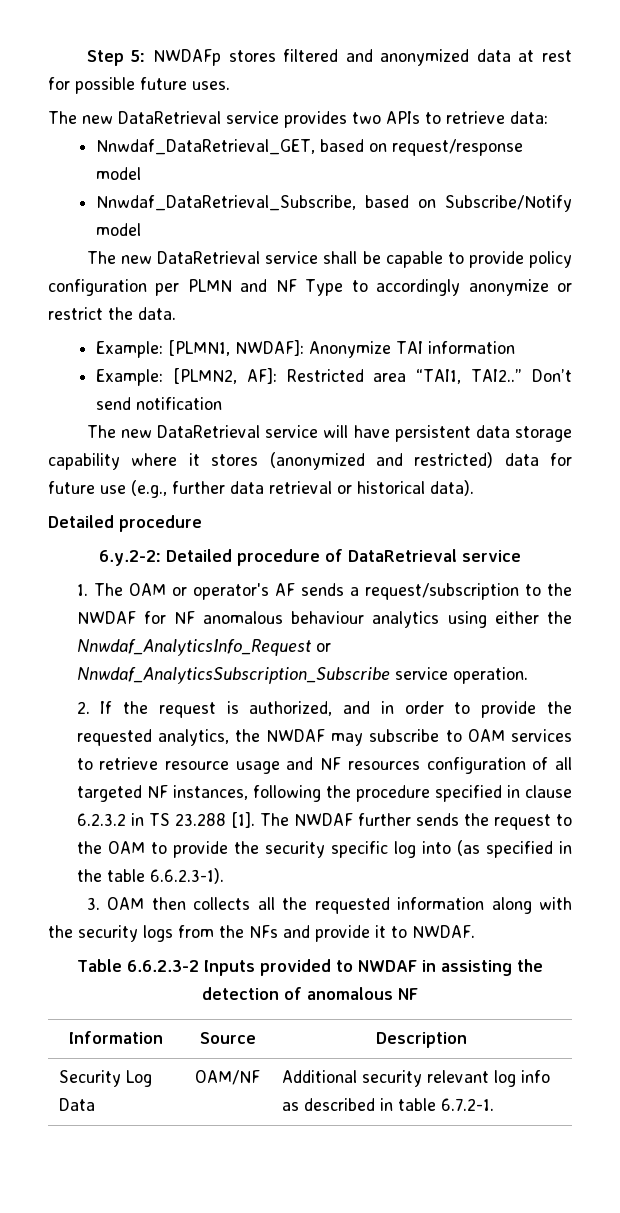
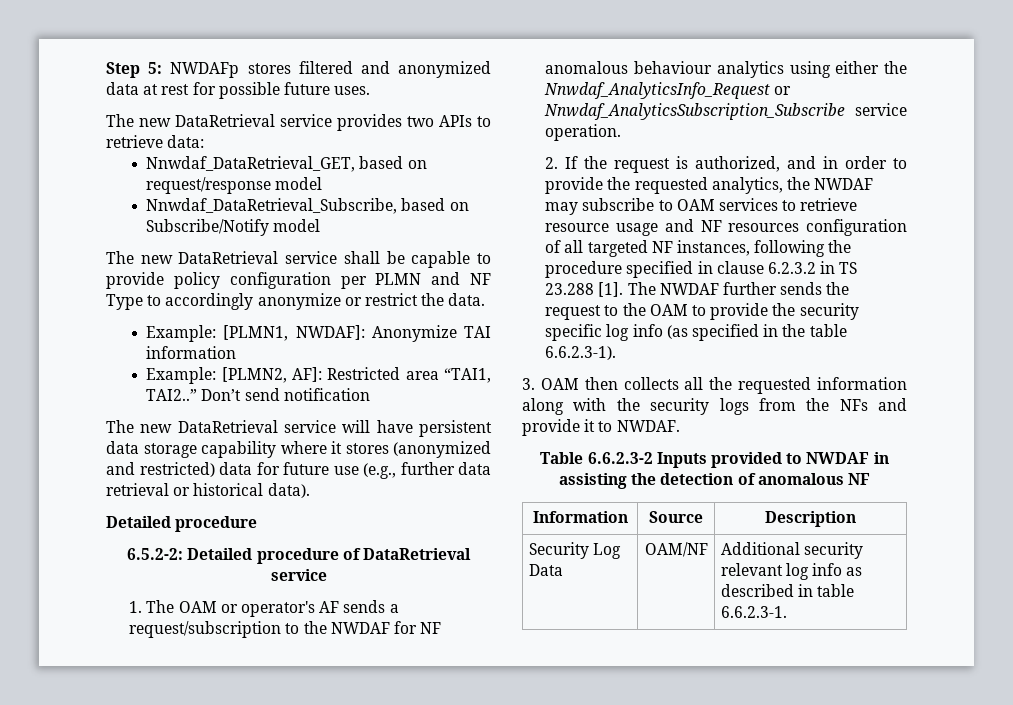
- 6.y.2-2: Detailed procedure of DataRetrieval service
+ 6.5.2-2: Detailed procedure of DataRetrieval service
- The NWDAF further sends the request to the OAM to provide the security specific log into (as specified in the table 6.6.2.3-1).
+ The NWDAF further sends the request to the OAM to provide the security specific log info (as specified in the table 6.6.2.3-1).
- Security Log Data | OAM/NF | Additional security relevant log info as described in table 6.7.2-1.
+ Security Log Data | OAM/NF | Additional security relevant log info as described in table 6.6.2.3-1.

